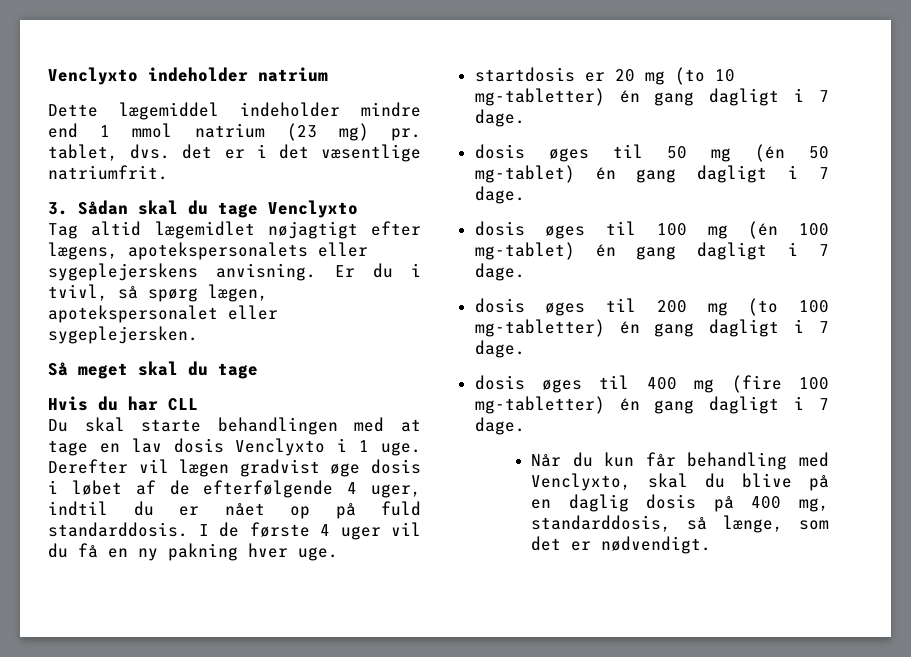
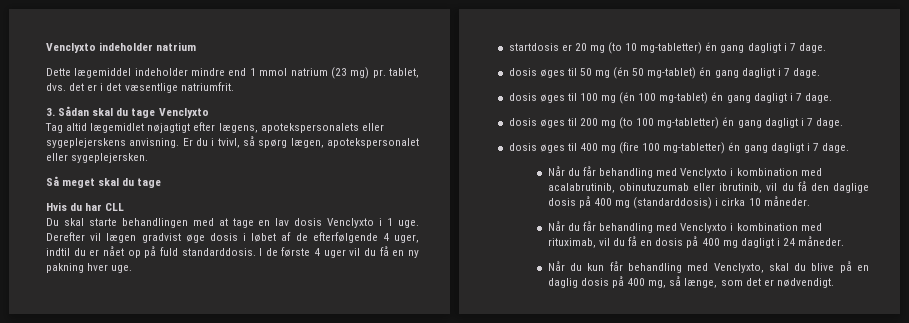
+ Når du får behandling med Venclyxto i kombination med acalabrutinib, obinutuzumab eller ibrutinib, vil du få den daglige dosis på 400 mg (standarddosis) i cirka 10 måneder.
+ Når du får behandling med Venclyxto i kombination med rituximab, vil du få en dosis på 400 mg dagligt i 24 måneder.
- Når du kun får behandling med Venclyxto, skal du blive på en daglig dosis på 400 mg, standarddosis, så længe, som det er nødvendigt.
+ Når du kun får behandling med Venclyxto, skal du blive på en daglig dosis på 400 mg, så længe, som det er nødvendigt.

